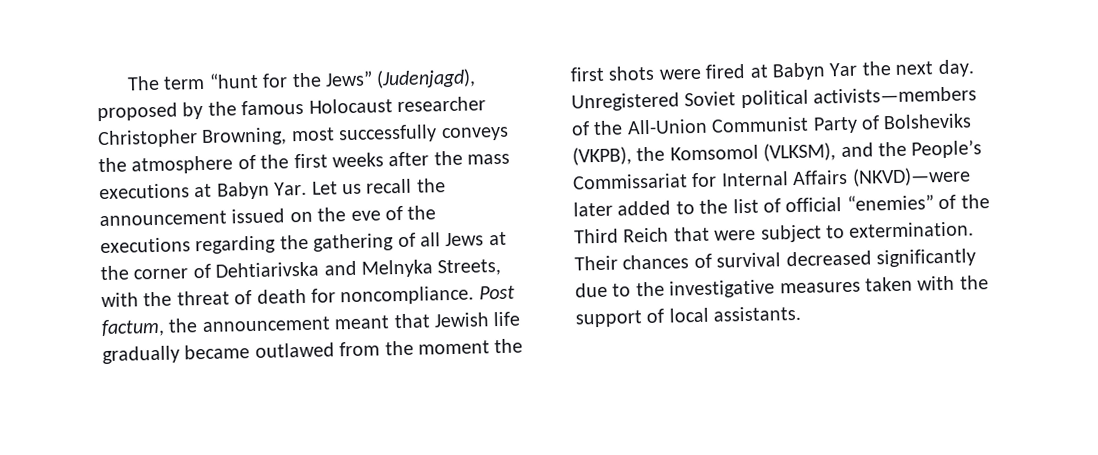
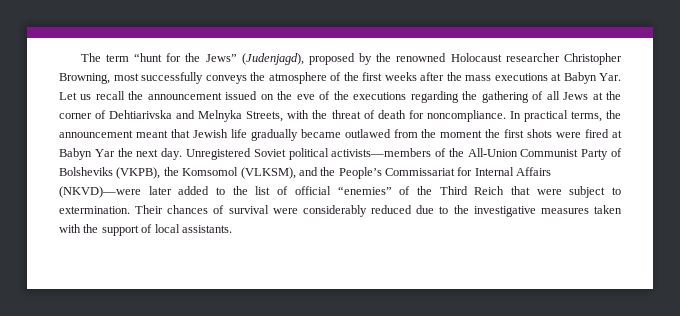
- The term “hunt for the Jews” (Judenjagd), proposed by the famous Holocaust researcher Christopher Browning, most successfully conveys the atmosphere of the first weeks after the mass executions at Babyn Yar. Let us recall the announcement issued on the eve of the executions regarding the gathering of all Jews at the corner of Dehtiarivska and Melnyka Streets, with the threat of death for noncompliance.
+ The term “hunt for the Jews” (Judenjagd), proposed by the renowned Holocaust researcher Christopher Browning, most successfully conveys the atmosphere of the first weeks after the mass executions at Babyn Yar. Let us recall the announcement issued on the eve of the executions regarding the gathering of all Jews at the corner of Dehtiarivska and Melnyka Streets, with the threat of death for noncompliance.
- Post factum, the announcement meant that Jewish life gradually became outlawed from the moment the first shots were fired at Babyn Yar the next day.
+ In practical terms, the announcement meant that Jewish life gradually became outlawed from the moment the first shots were fired at Babyn Yar the next day.
- Their chances of survival decreased significantly due to the investigative measures taken with the support of local assistants.
+ Their chances of survival were considerably reduced due to the investigative measures taken with the support of local assistants.

